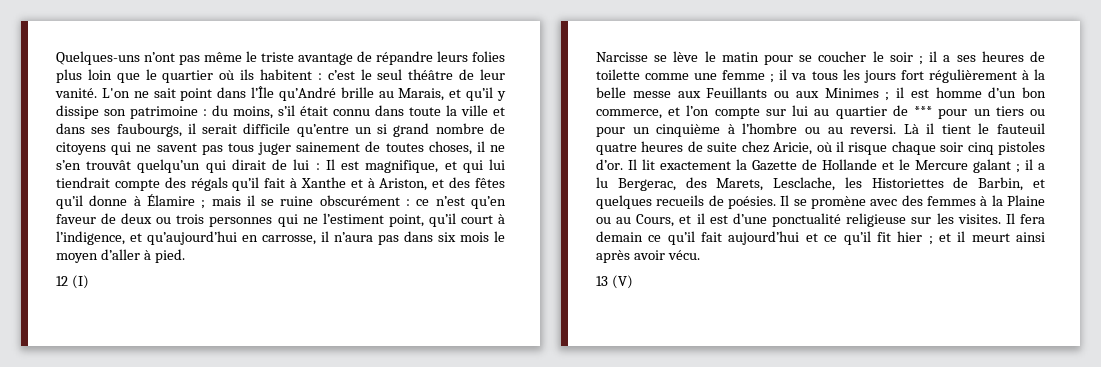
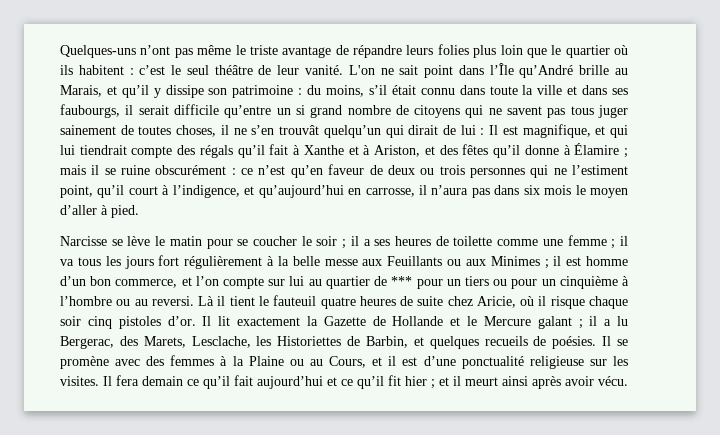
- 12 (I)
- 13 (V)

